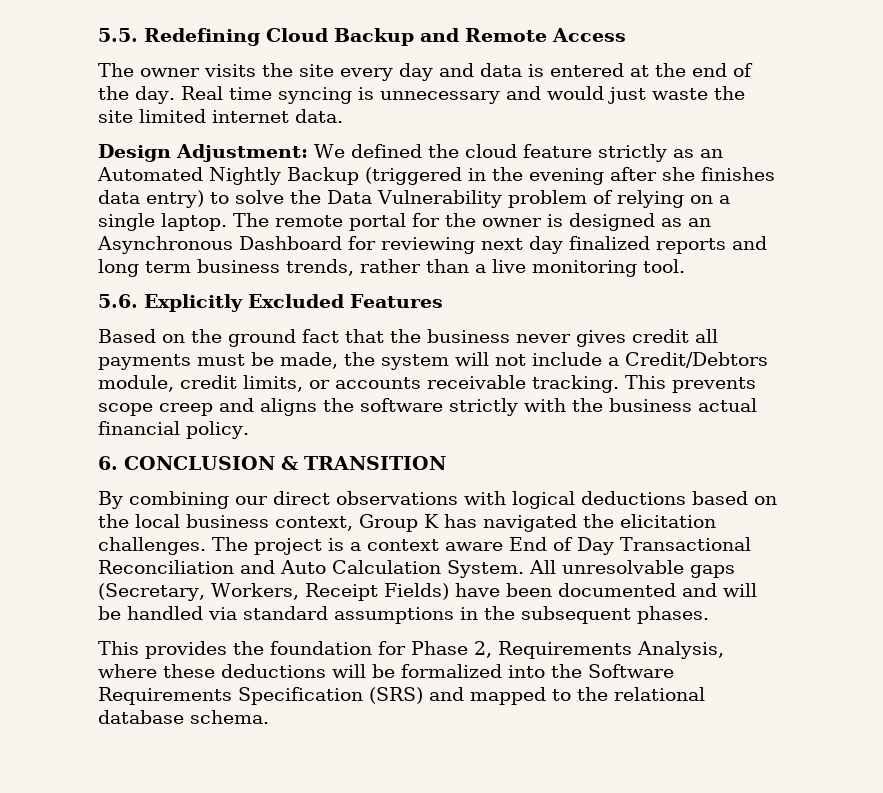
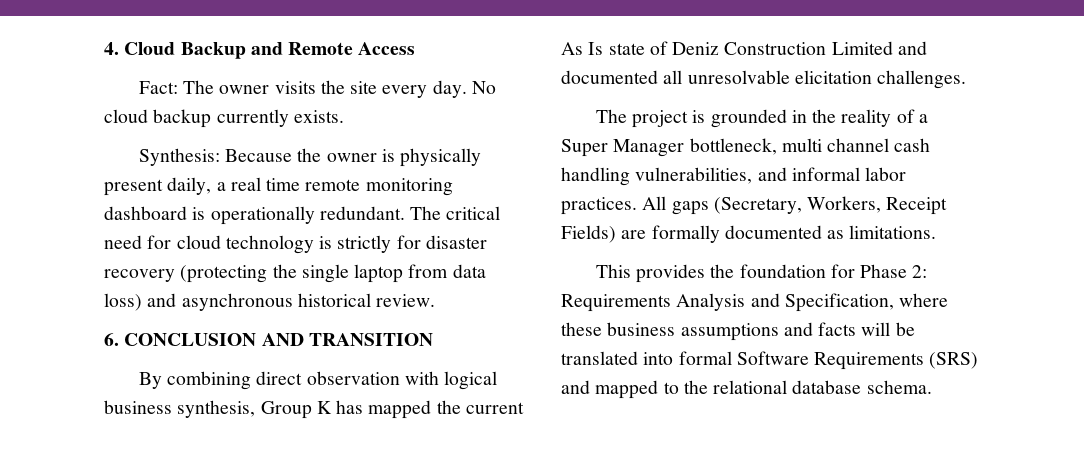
- 5.5. Redefining Cloud Backup and Remote Access
+ 4. Cloud Backup and Remote Access
- The owner visits the site every day and data is entered at the end of the day. Real time syncing is unnecessary and would just waste the site limited internet data.
- Design Adjustment: We defined the cloud feature strictly as an Automated Nightly Backup (triggered in the evening after she finishes data entry) to solve the Data Vulnerability problem of relying on a single laptop. The remote portal for the owner is designed as an Asynchronous Dashboard for reviewing next day finalized reports and long term business trends, rather than a live monitoring tool.
- 5.6. Explicitly Excluded Features
- Based on the ground fact that the business never gives credit all payments must be made, the system will not include a Credit/Debtors module, credit limits, or accounts receivable tracking. This prevents scope creep and aligns the software strictly with the business actual financial policy.
+ Fact: The owner visits the site every day. No cloud backup currently exists.
+ Synthesis: Because the owner is physically present daily, a real time remote monitoring dashboard is operationally redundant. The critical need for cloud technology is strictly for disaster recovery (protecting the single laptop from data loss) and asynchronous historical review.
- 6. CONCLUSION & TRANSITION
+ 6. CONCLUSION AND TRANSITION
- By combining our direct observations with logical deductions based on the local business context, Group K has navigated the elicitation challenges. The project is a context aware End of Day Transactional Reconciliation and Auto Calculation System. All unresolvable gaps (Secretary, Workers, Receipt Fields) have been documented and will be handled via standard assumptions in the subsequent phases.
+ By combining direct observation with logical business synthesis, Group K has mapped the current As Is state of Deniz Construction Limited and documented all unresolvable elicitation challenges.
+ The project is grounded in the reality of a Super Manager bottleneck, multi channel cash handling vulnerabilities, and informal labor practices. All gaps (Secretary, Workers, Receipt Fields) are formally documented as limitations.
- This provides the foundation for Phase 2, Requirements Analysis, where these deductions will be formalized into the Software Requirements Specification (SRS) and mapped to the relational database schema.
+ This provides the foundation for Phase 2: Requirements Analysis and Specification, where these business assumptions and facts will be translated into formal Software Requirements (SRS) and mapped to the relational database schema.

